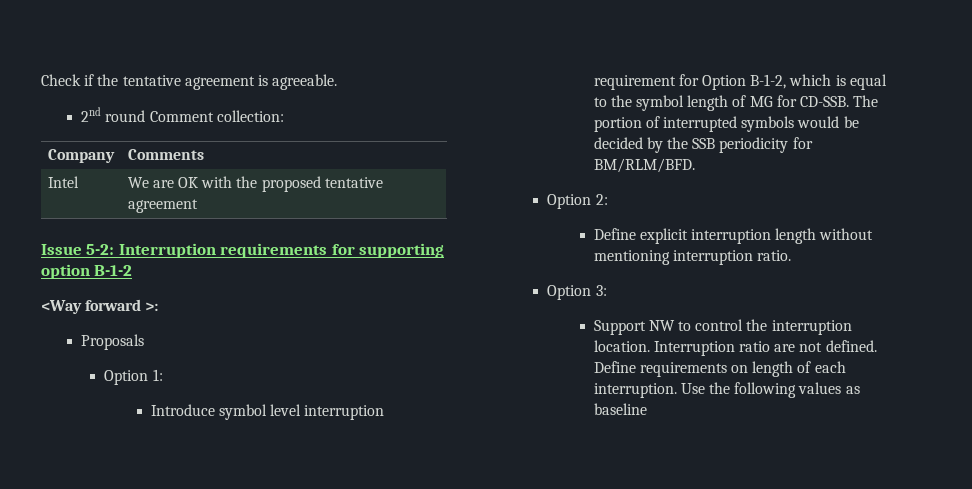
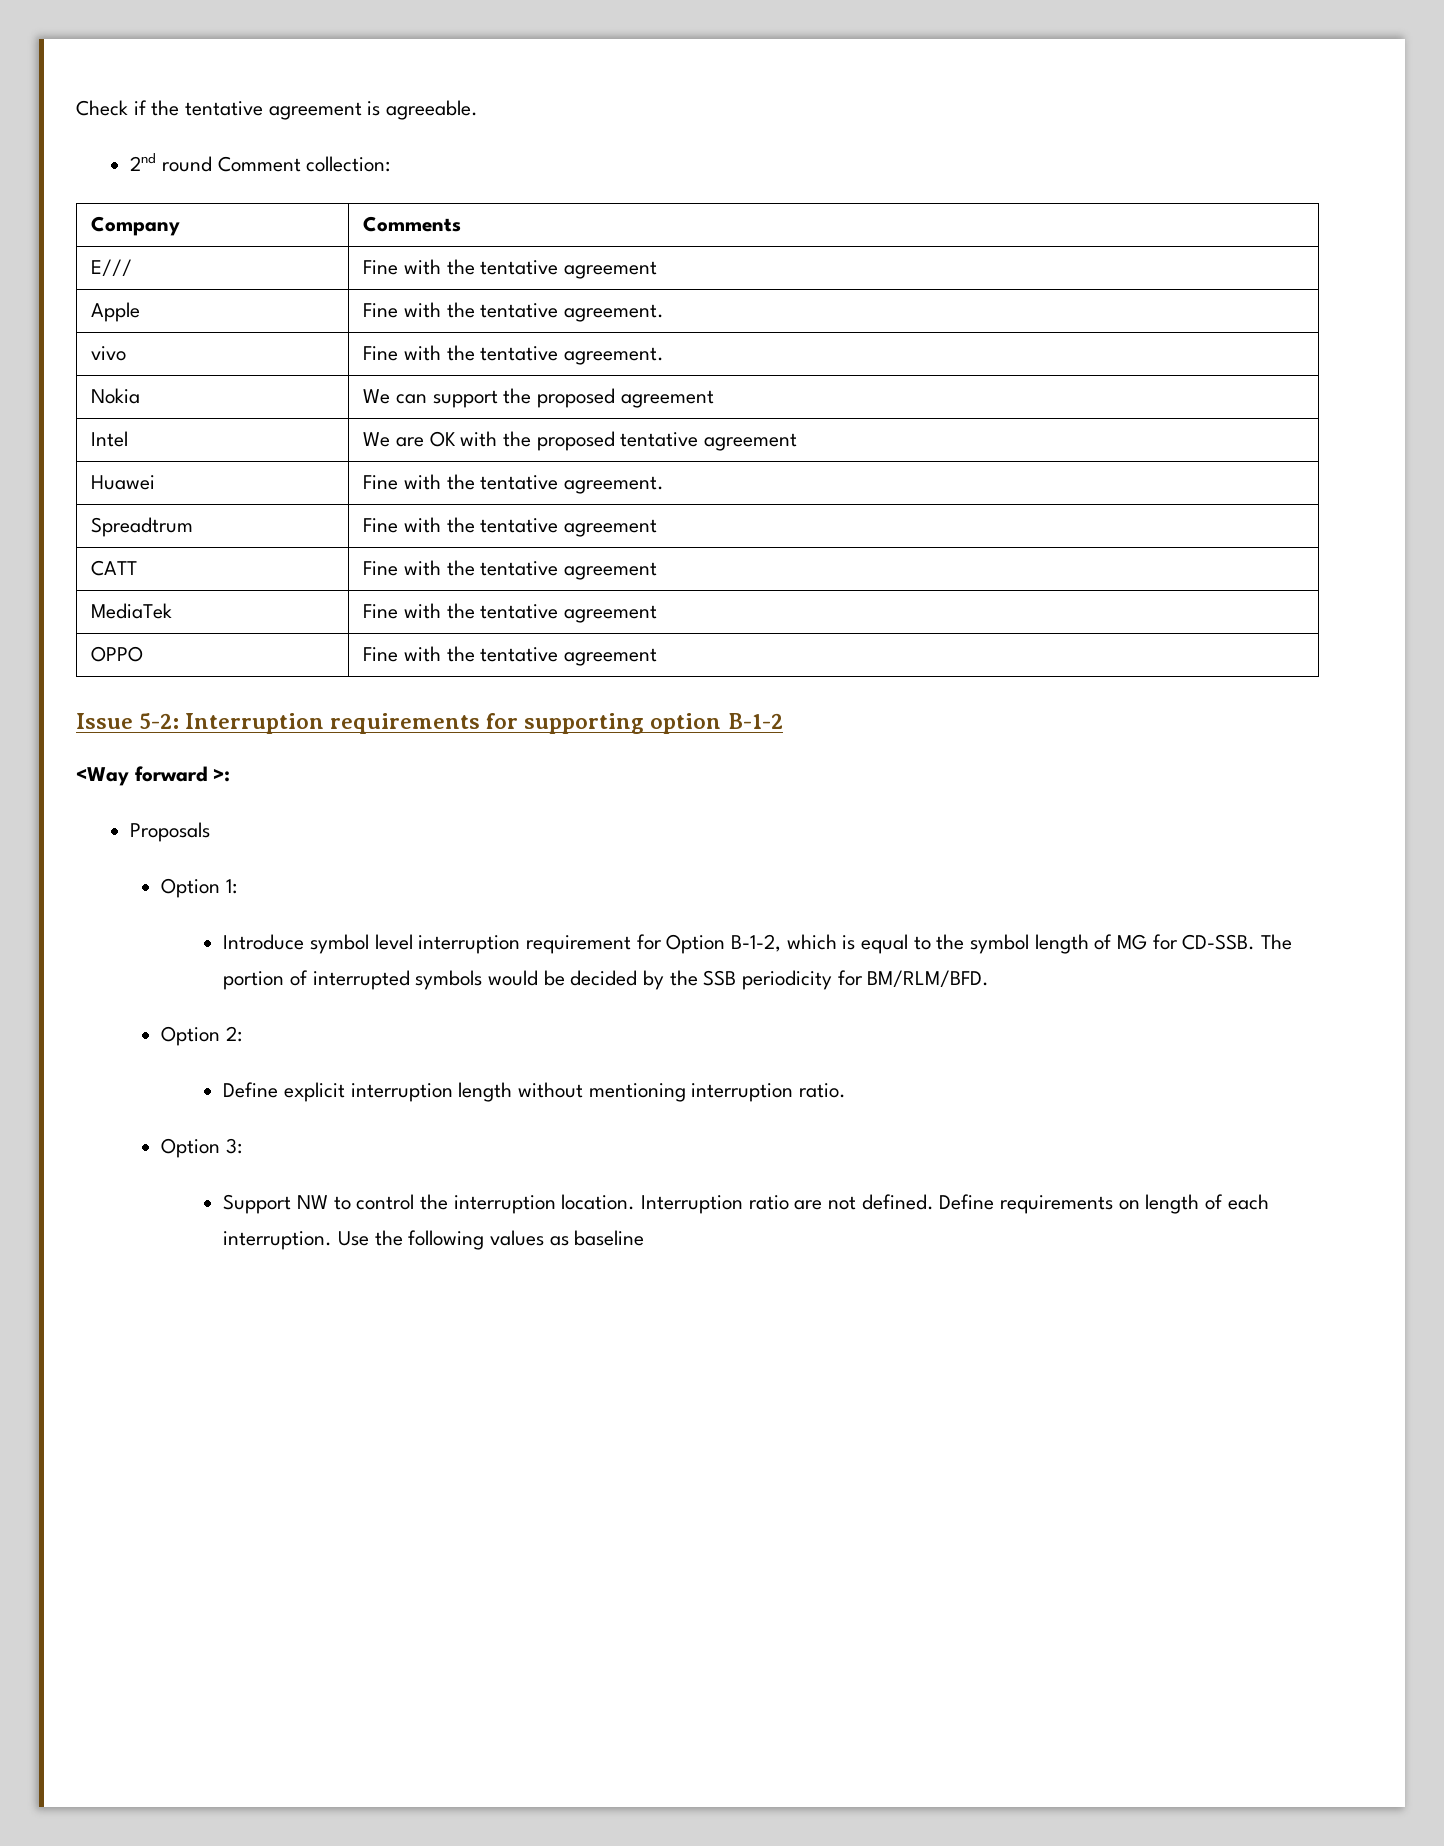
+ E/// | Fine with the tentative agreement
+ Apple | Fine with the tentative agreement.
+ vivo | Fine with the tentative agreement.
+ Nokia | We can support the proposed agreement
+ Huawei | Fine with the tentative agreement.
+ Spreadtrum | Fine with the tentative agreement
+ CATT | Fine with the tentative agreement
+ MediaTek | Fine with the tentative agreement
+ OPPO | Fine with the tentative agreement

